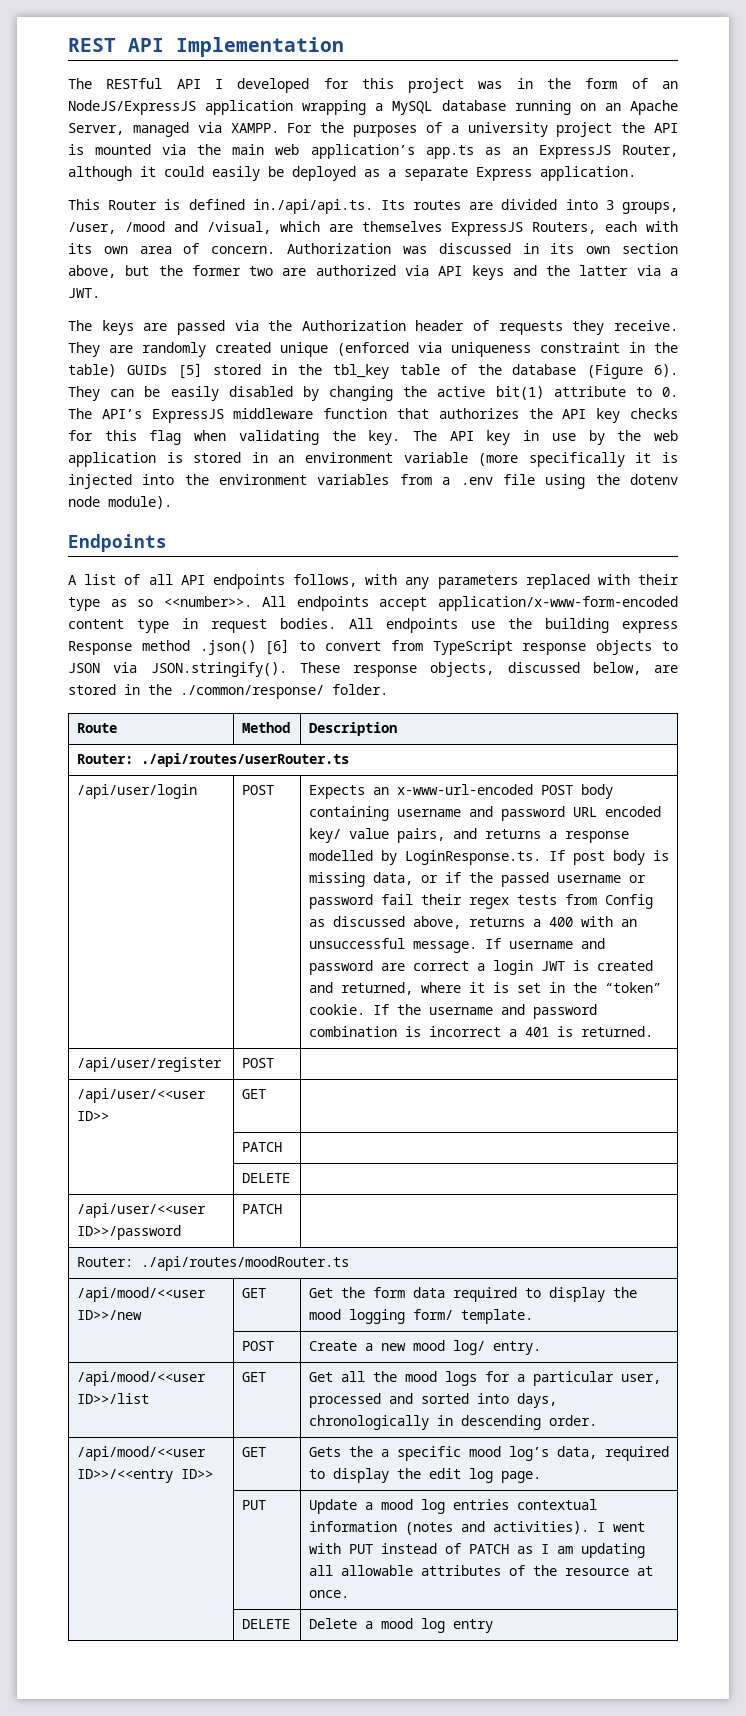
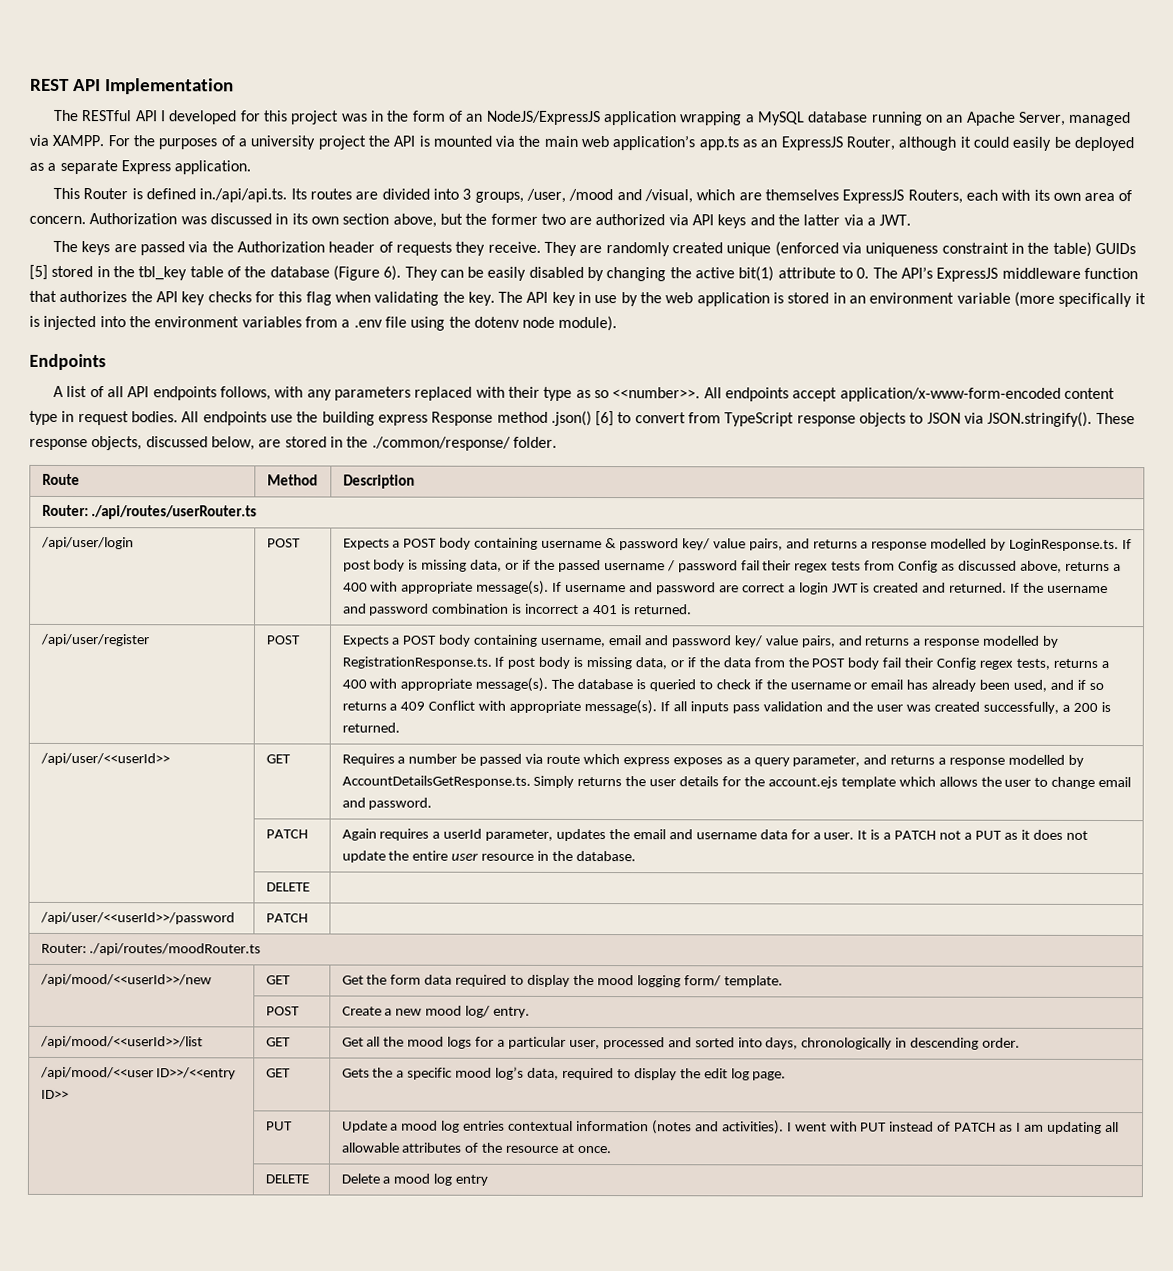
- Expects an x-www-url-encoded POST body containing username and password URL encoded key/ value pairs, and returns a response modelled by LoginResponse.ts. If post body is missing data, or if the passed username or password fail their regex tests from Config as discussed above, returns a 400 with an unsuccessful message.
+ Expects a POST body containing username & password key/ value pairs, and returns a response modelled by LoginResponse.ts. If post body is missing data, or if the passed username / password fail their regex tests from Config as discussed above, returns a 400 with appropriate message(s).
- If username and password are correct a login JWT is created and returned, where it is set in the “token” cookie.
+ If username and password are correct a login JWT is created and returned.
- /api/user/<<user ID>> | GET |
- | PATCH |
+ Expects a POST body containing username, email and password key/ value pairs, and returns a response modelled by RegistrationResponse.ts. If post body is missing data, or if the data from the POST body fail their Config regex tests, returns a 400 with appropriate message(s). The database is queried to check if the username or email has already been used, and if so returns a 409 Conflict with appropriate message(s). If all inputs pass validation and the user was created successfully, a 200 is returned.
+ /api/user/<<userId>> | GET | Requires a number be passed via route which express exposes as a query parameter, and returns a response modelled by AccountDetailsGetResponse.ts. Simply returns the user details for the account.ejs template which allows the user to change email and password.
+ | PATCH | Again requires a userId parameter, updates the email and username data for a user. It is a PATCH not a PUT as it does not update the entire user resource in the database.
- /api/user/<<user ID>>/password | PATCH |
+ /api/user/<<userId>>/password | PATCH |
- /api/mood/<<user ID>>/new | GET | Get the form data required to display the mood logging form/ template.
+ /api/mood/<<userId>>/new | GET | Get the form data required to display the mood logging form/ template.
- /api/mood/<<user ID>>/list | GET | Get all the mood logs for a particular user, processed and sorted into days, chronologically in descending order.
+ /api/mood/<<userId>>/list | GET | Get all the mood logs for a particular user, processed and sorted into days, chronologically in descending order.

